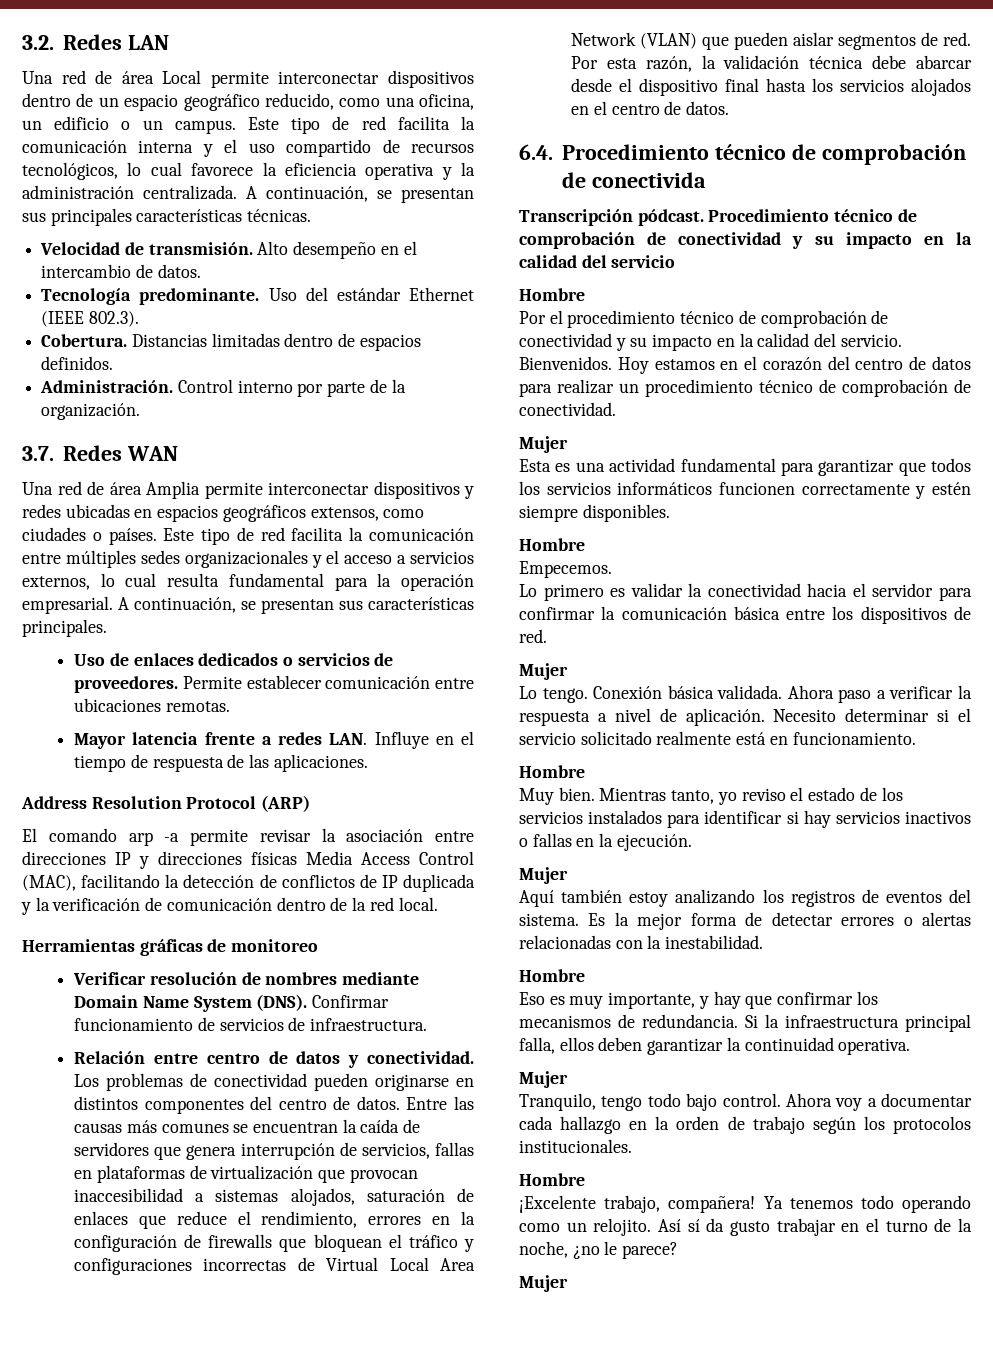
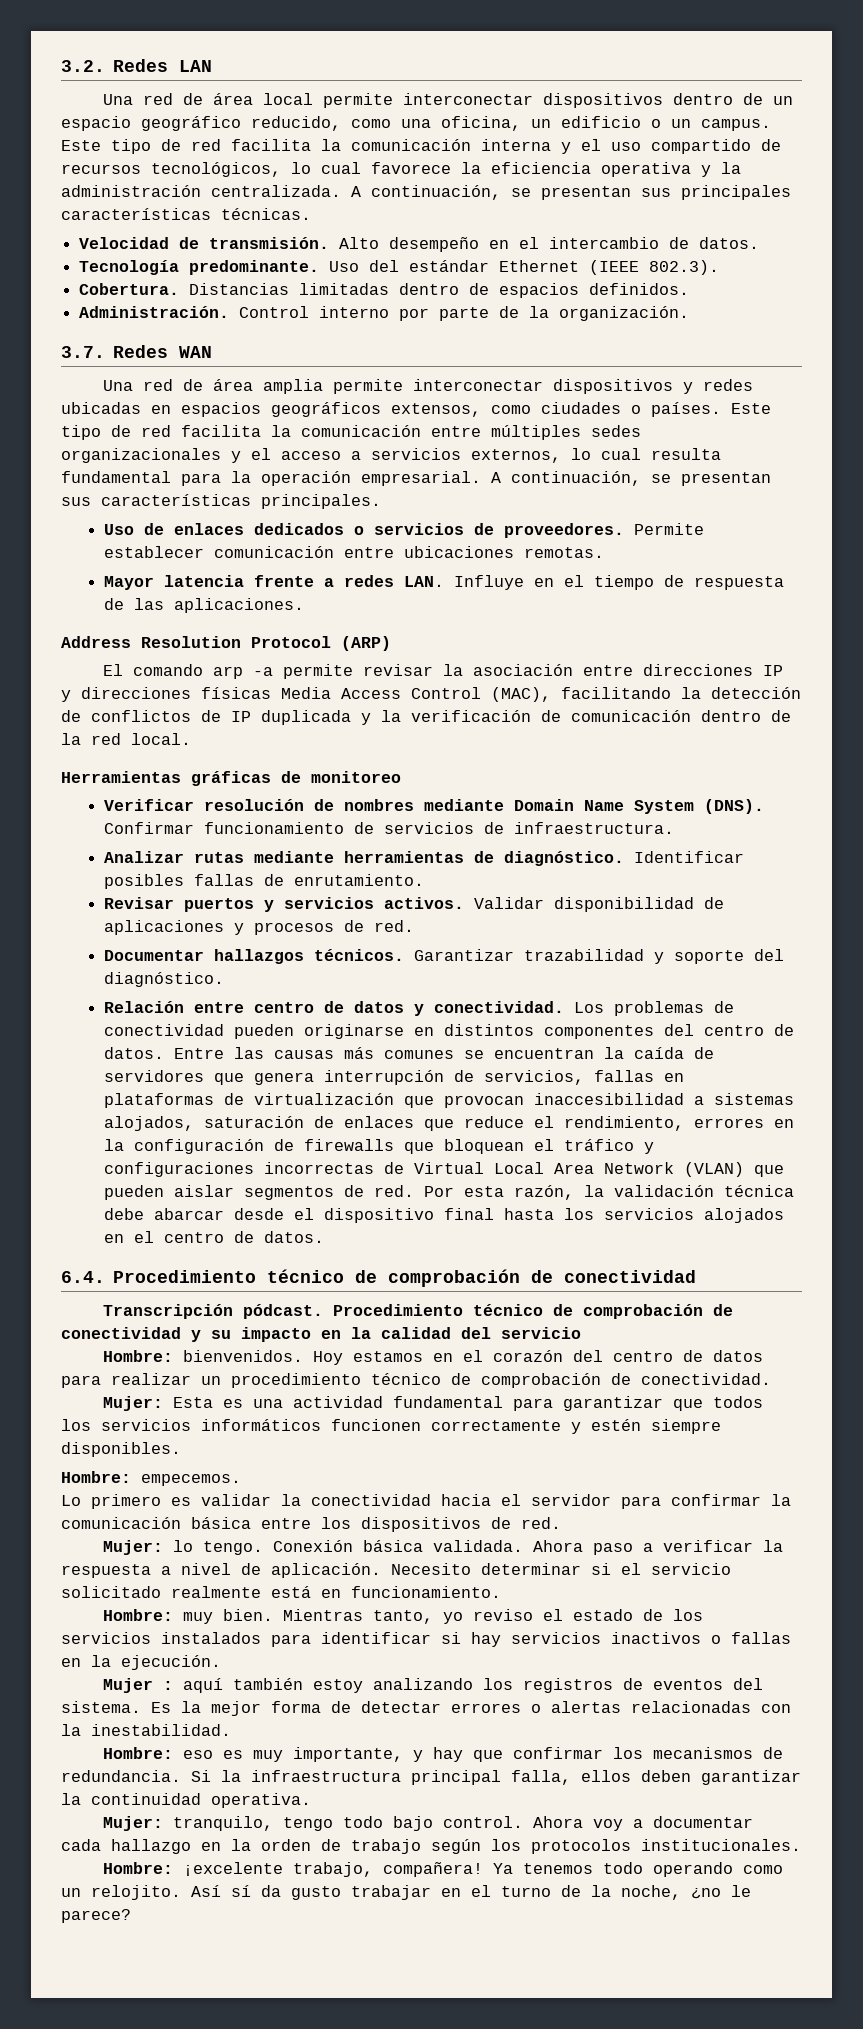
- Una red de área Local permite interconectar dispositivos dentro de un espacio geográfico reducido, como una oficina, un edificio o un campus.
+ Una red de área local permite interconectar dispositivos dentro de un espacio geográfico reducido, como una oficina, un edificio o un campus.
- Una red de área Amplia permite interconectar dispositivos y redes ubicadas en espacios geográficos extensos, como ciudades o países.
+ Una red de área amplia permite interconectar dispositivos y redes ubicadas en espacios geográficos extensos, como ciudades o países.
+ Analizar rutas mediante herramientas de diagnóstico. Identificar posibles fallas de enrutamiento.
+ Revisar puertos y servicios activos. Validar disponibilidad de aplicaciones y procesos de red.
+ Documentar hallazgos técnicos. Garantizar trazabilidad y soporte del diagnóstico.
- 6.4. Procedimiento técnico de comprobación de conectivida
+ 6.4. Procedimiento técnico de comprobación de conectividad
  Procedimiento técnico de comprobación de conectividad y su impacto en la calidad del servicio
- Hombre
- Por el procedimiento técnico de comprobación de conectividad y su impacto en la calidad del servicio. Bienvenidos.
+ Hombre: bienvenidos.
  Hoy estamos en el corazón del centro de datos para realizar un procedimiento técnico de comprobación de conectividad.
- Mujer
- Esta es una actividad fundamental para garantizar que todos los servicios informáticos funcionen correctamente y estén siempre disponibles.
- Hombre
- Empecemos.
+ Mujer: Esta es una actividad fundamental para garantizar que todos los servicios informáticos funcionen correctamente y estén siempre disponibles.
+ Hombre: empecemos.
  Lo primero es validar la conectividad hacia el servidor para confirmar la comunicación básica entre los dispositivos de red.
- Mujer
- Lo tengo.
+ Mujer: lo tengo.
  Necesito determinar si el servicio solicitado realmente está en funcionamiento.
- Hombre
- Muy bien.
+ Hombre: muy bien.
  Mientras tanto, yo reviso el estado de los servicios instalados para identificar si hay servicios inactivos o fallas en la ejecución.
- Mujer
- Aquí también estoy analizando los registros de eventos del sistema.
+ Mujer : aquí también estoy analizando los registros de eventos del sistema.
  Es la mejor forma de detectar errores o alertas relacionadas con la inestabilidad.
- Hombre
- Eso es muy importante, y hay que confirmar los mecanismos de redundancia.
+ Hombre: eso es muy importante, y hay que confirmar los mecanismos de redundancia.
  Si la infraestructura principal falla, ellos deben garantizar la continuidad operativa.
- Mujer
- Tranquilo, tengo todo bajo control.
+ Mujer: tranquilo, tengo todo bajo control.
  Ahora voy a documentar cada hallazgo en la orden de trabajo según los protocolos institucionales.
- Hombre
- ¡Excelente trabajo, compañera!
+ Hombre: ¡excelente trabajo, compañera!
  Así sí da gusto trabajar en el turno de la noche, ¿no le parece?
- Mujer

